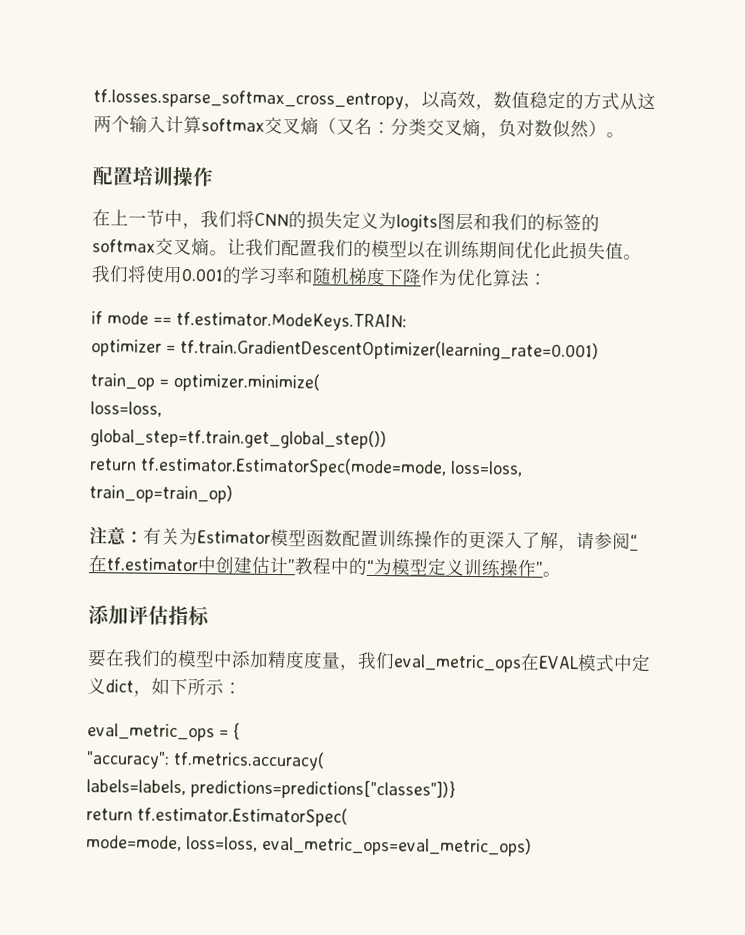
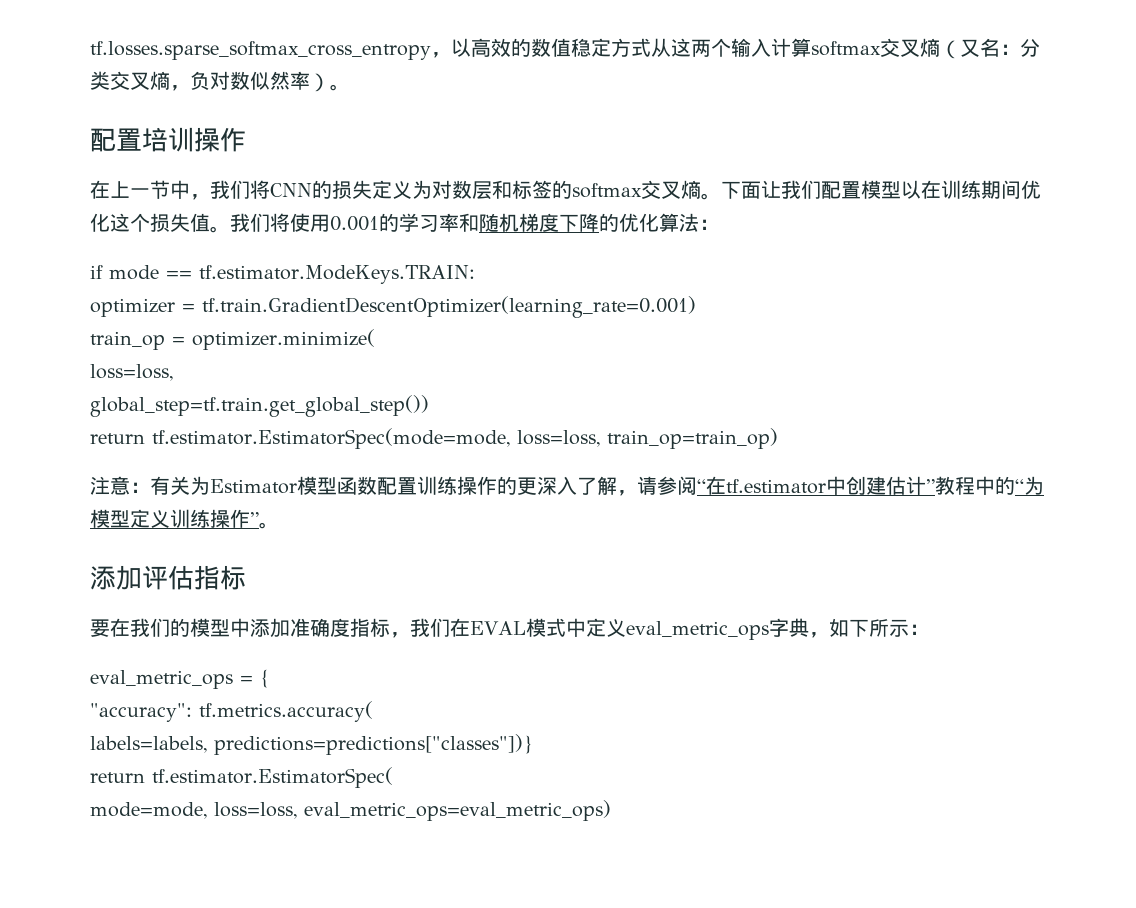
- tf.losses.sparse_softmax_cross_entropy，以高效，数值稳定的方式从这两个输入计算softmax交叉熵（又名：分类交叉熵，负对数似然）。
+ tf.losses.sparse_softmax_cross_entropy，以高效的数值稳定方式从这两个输入计算softmax交叉熵（又名：分类交叉熵，负对数似然率）。
- 在上一节中，我们将CNN的损失定义为logits图层和我们的标签的softmax交叉熵。
+ 在上一节中，我们将CNN的损失定义为对数层和标签的softmax交叉熵。
- 让我们配置我们的模型以在训练期间优化此损失值。
+ 下面让我们配置模型以在训练期间优化这个损失值。
- 我们将使用0.001的学习率和随机梯度下降作为优化算法：
+ 我们将使用0.001的学习率和随机梯度下降的优化算法：
- 要在我们的模型中添加精度度量，我们eval_metric_ops在EVAL模式中定义dict，如下所示：
+ 要在我们的模型中添加准确度指标，我们在EVAL模式中定义eval_metric_ops字典，如下所示：

